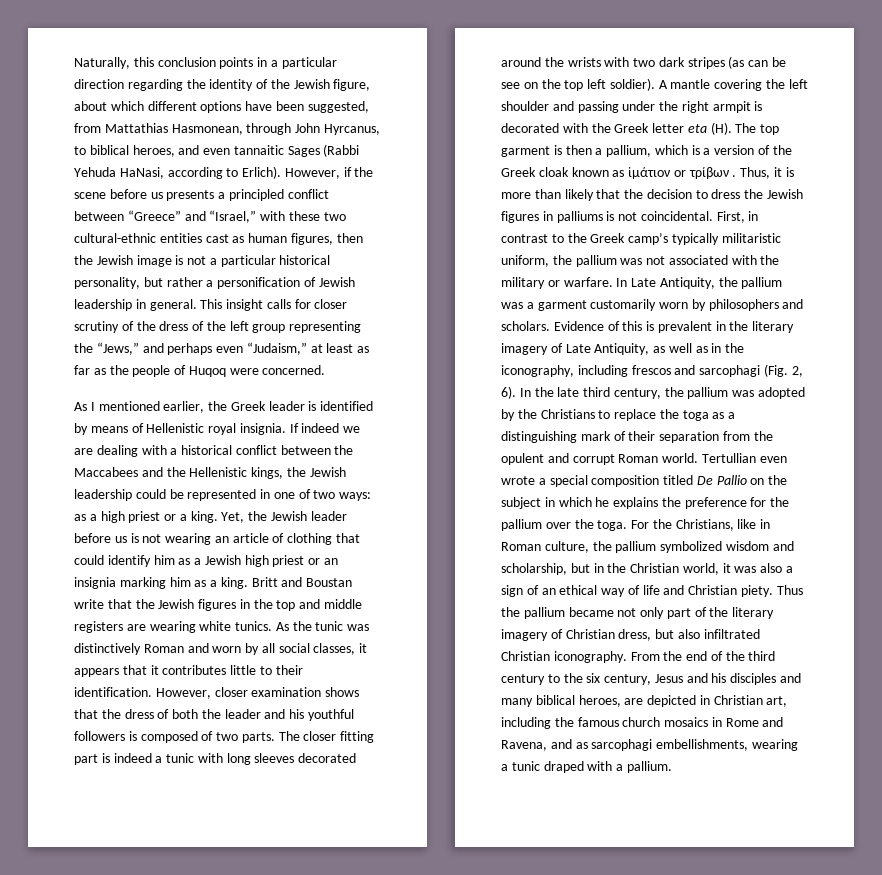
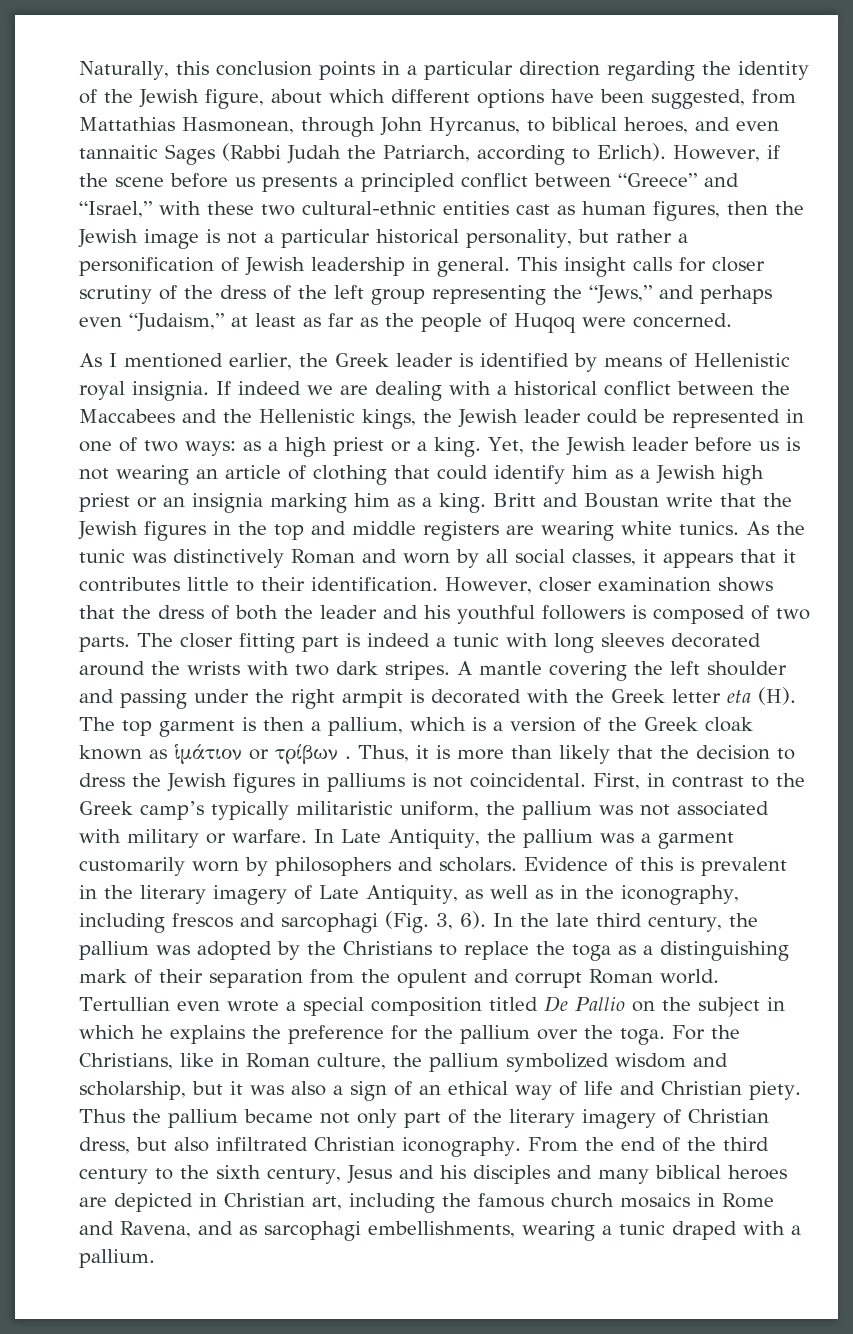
- Naturally, this conclusion points in a particular direction regarding the identity of the Jewish figure, about which different options have been suggested, from Mattathias Hasmonean, through John Hyrcanus, to biblical heroes, and even tannaitic Sages (Rabbi Yehuda HaNasi, according to Erlich).
+ Naturally, this conclusion points in a particular direction regarding the identity of the Jewish figure, about which different options have been suggested, from Mattathias Hasmonean, through John Hyrcanus, to biblical heroes, and even tannaitic Sages (Rabbi Judah the Patriarch, according to Erlich).
- If indeed we are dealing with a historical conflict between the Maccabees and the Hellenistic kings, the Jewish leadership could be represented in one of two ways: as a high priest or a king.
+ If indeed we are dealing with a historical conflict between the Maccabees and the Hellenistic kings, the Jewish leader could be represented in one of two ways: as a high priest or a king.
- The closer fitting part is indeed a tunic with long sleeves decorated around the wrists with two dark stripes (as can be see on the top left soldier).
+ The closer fitting part is indeed a tunic with long sleeves decorated around the wrists with two dark stripes.
- First, in contrast to the Greek camp’s typically militaristic uniform, the pallium was not associated with the military or warfare.
+ First, in contrast to the Greek camp’s typically militaristic uniform, the pallium was not associated with military or warfare.
- Evidence of this is prevalent in the literary imagery of Late Antiquity, as well as in the iconography, including frescos and sarcophagi (Fig. 2, 6).
+ Evidence of this is prevalent in the literary imagery of Late Antiquity, as well as in the iconography, including frescos and sarcophagi (Fig. 3, 6).
- For the Christians, like in Roman culture, the pallium symbolized wisdom and scholarship, but in the Christian world, it was also a sign of an ethical way of life and Christian piety.
+ For the Christians, like in Roman culture, the pallium symbolized wisdom and scholarship, but it was also a sign of an ethical way of life and Christian piety.
- From the end of the third century to the six century, Jesus and his disciples and many biblical heroes, are depicted in Christian art, including the famous church mosaics in Rome and Ravena, and as sarcophagi embellishments, wearing a tunic draped with a pallium.
+ From the end of the third century to the sixth century, Jesus and his disciples and many biblical heroes are depicted in Christian art, including the famous church mosaics in Rome and Ravena, and as sarcophagi embellishments, wearing a tunic draped with a pallium.

